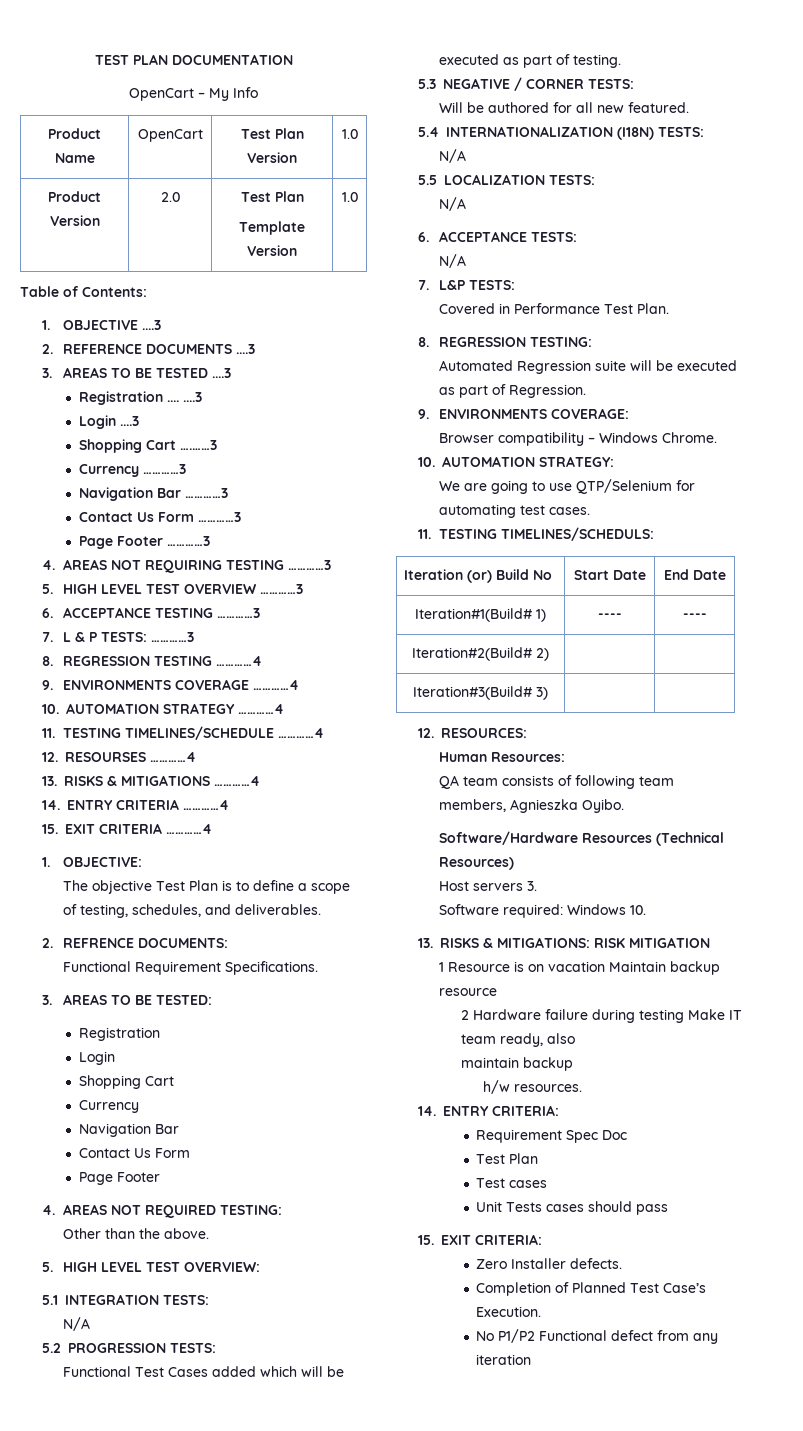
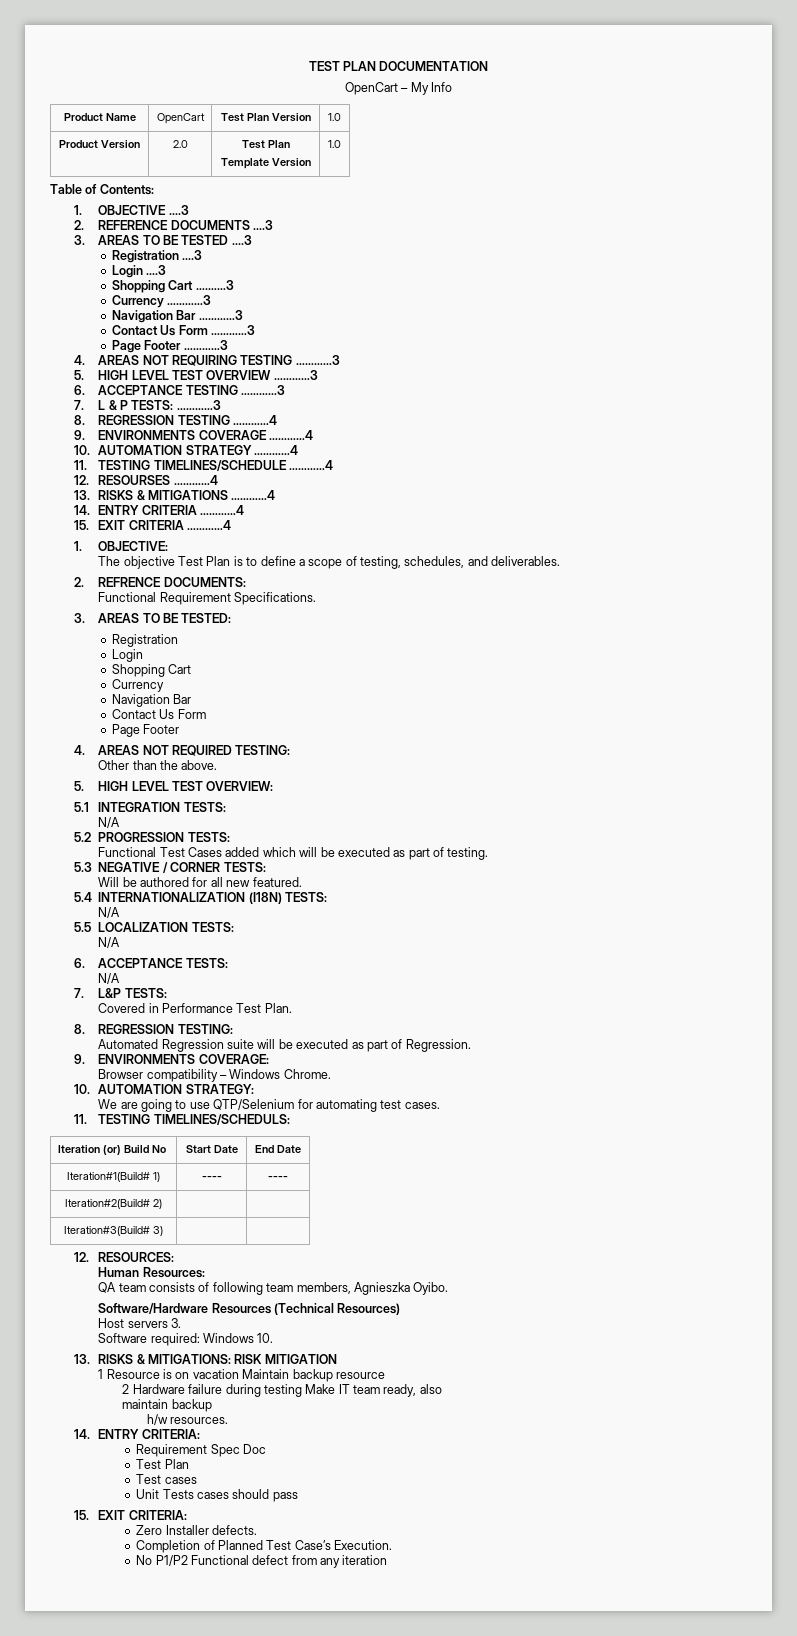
- Registration .... ....3
+ Registration ....3

